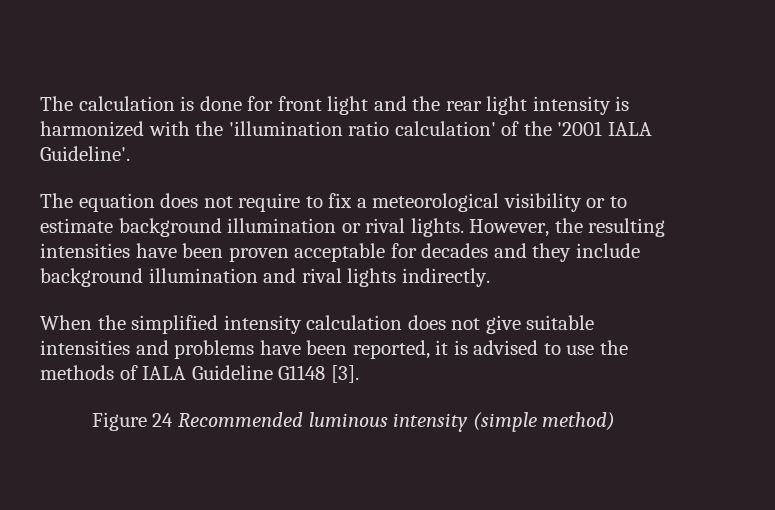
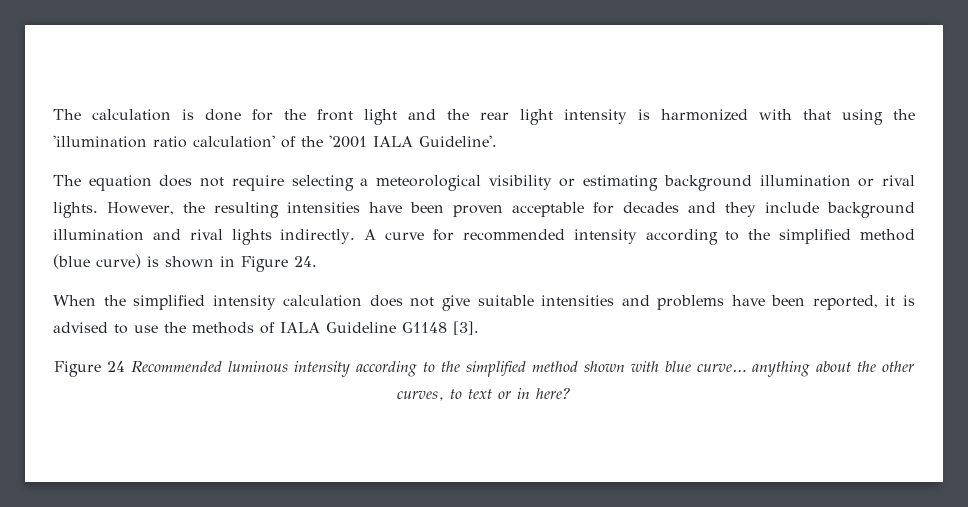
- The calculation is done for front light and the rear light intensity is harmonized with the 'illumination ratio calculation' of the '2001 IALA Guideline'.
+ The calculation is done for the front light and the rear light intensity is harmonized with that using the 'illumination ratio calculation' of the '2001 IALA Guideline'.
- The equation does not require to fix a meteorological visibility or to estimate background illumination or rival lights.
+ The equation does not require selecting a meteorological visibility or estimating background illumination or rival lights.
+ A curve for recommended intensity according to the simplified method (blue curve) is shown in Figure 24.
- Figure 24 Recommended luminous intensity (simple method)
+ Figure 24 Recommended luminous intensity according to the simplified method shown with blue curve… anything about the other curves, to text or in here?

